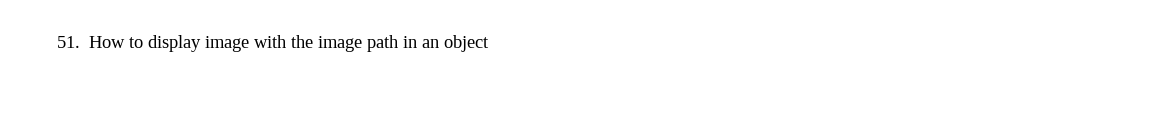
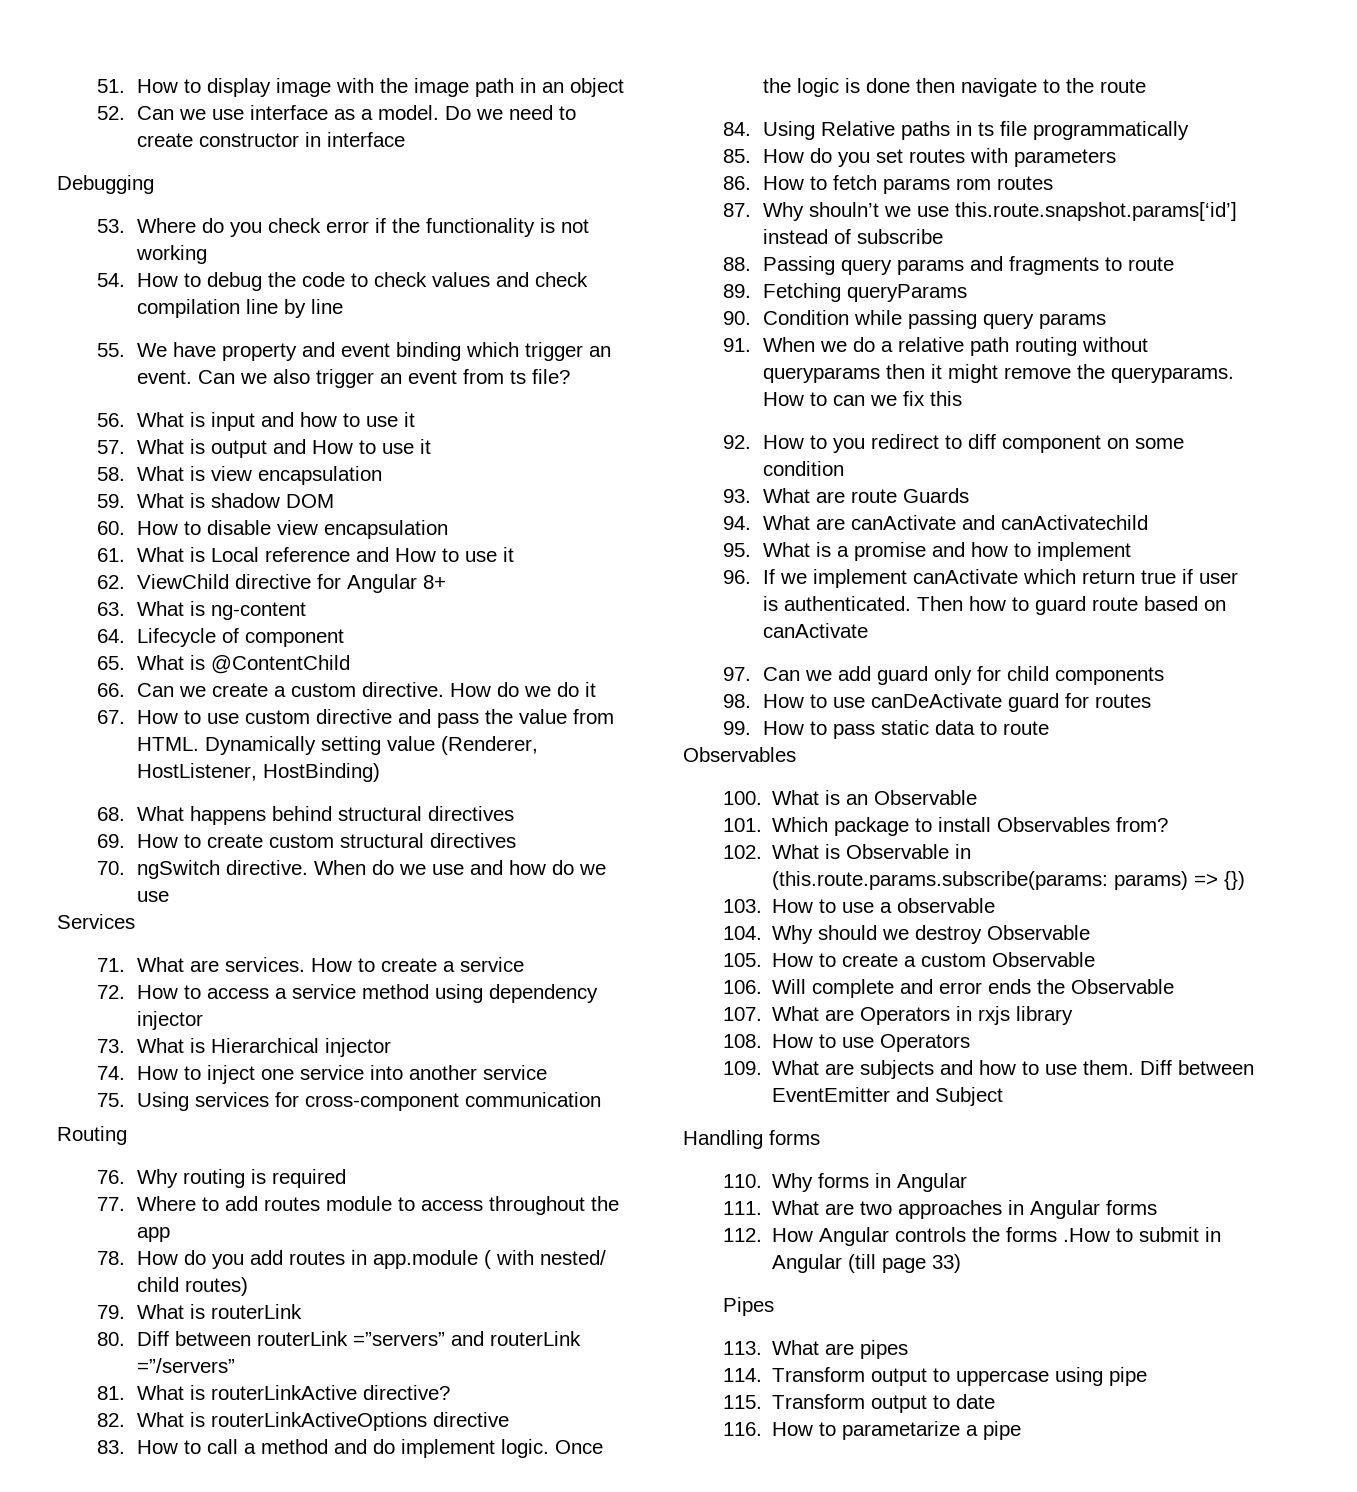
+ 52. Can we use interface as a model. Do we need to create constructor in interface
+ Debugging
+ 53. Where do you check error if the functionality is not working
+ 54. How to debug the code to check values and check compilation line by line
+ 55. We have property and event binding which trigger an event. Can we also trigger an event from ts file?
+ 56. What is input and how to use it
+ 57. What is output and How to use it
+ 58. What is view encapsulation
+ 59. What is shadow DOM
+ 60. How to disable view encapsulation
+ 61. What is Local reference and How to use it
+ 62. ViewChild directive for Angular 8+
+ 63. What is ng-content
+ 64. Lifecycle of component
+ 65. What is @ContentChild
+ 66. Can we create a custom directive. How do we do it
+ 67. How to use custom directive and pass the value from HTML. Dynamically setting value (Renderer, HostListener, HostBinding)
+ 68. What happens behind structural directives
+ 69. How to create custom structural directives
+ 70. ngSwitch directive. When do we use and how do we use
+ Services
+ 71. What are services. How to create a service
+ 72. How to access a service method using dependency injector
+ 73. What is Hierarchical injector
+ 74. How to inject one service into another service
+ 75. Using services for cross-component communication
+ Routing
+ 76. Why routing is required
+ 77. Where to add routes module to access throughout the app
+ 78. How do you add routes in app.module ( with nested/ child routes)
+ 79. What is routerLink
+ 80. Diff between routerLink =”servers” and routerLink =”/servers”
+ 81. What is routerLinkActive directive?
+ 82. What is routerLinkActiveOptions directive
+ 83. How to call a method and do implement logic. Once the logic is done then navigate to the route
+ 84. Using Relative paths in ts file programmatically
+ 85. How do you set routes with parameters
+ 86. How to fetch params rom routes
+ 87. Why shouln’t we use this.route.snapshot.params[‘id’] instead of subscribe
+ 88. Passing query params and fragments to route
+ 89. Fetching queryParams
+ 90. Condition while passing query params
+ 91. When we do a relative path routing without queryparams then it might remove the queryparams. How to can we fix this
+ 92. How to you redirect to diff component on some condition
+ 93. What are route Guards
+ 94. What are canActivate and canActivatechild
+ 95. What is a promise and how to implement
+ 96. If we implement canActivate which return true if user is authenticated. Then how to guard route based on canActivate
+ 97. Can we add guard only for child components
+ 98. How to use canDeActivate guard for routes
+ 99. How to pass static data to route
+ Observables
+ 100. What is an Observable
+ 101. Which package to install Observables from?
+ 102. What is Observable in (this.route.params.subscribe(params: params) => {})
+ 103. How to use a observable
+ 104. Why should we destroy Observable
+ 105. How to create a custom Observable
+ 106. Will complete and error ends the Observable
+ 107. What are Operators in rxjs library
+ 108. How to use Operators
+ 109. What are subjects and how to use them. Diff between EventEmitter and Subject
+ Handling forms
+ 110. Why forms in Angular
+ 111. What are two approaches in Angular forms
+ 112. How Angular controls the forms .How to submit in Angular (till page 33)
+ Pipes
+ 113. What are pipes
+ 114. Transform output to uppercase using pipe
+ 115. Transform output to date
+ 116. How to parametarize a pipe

